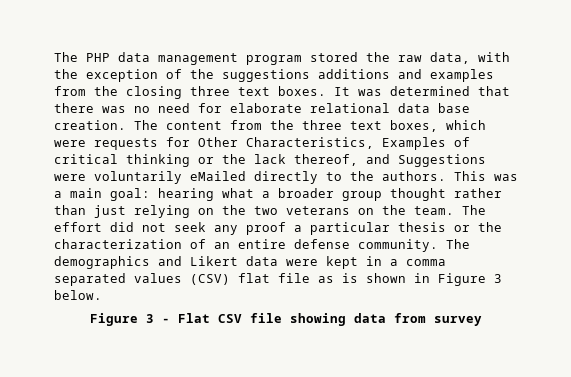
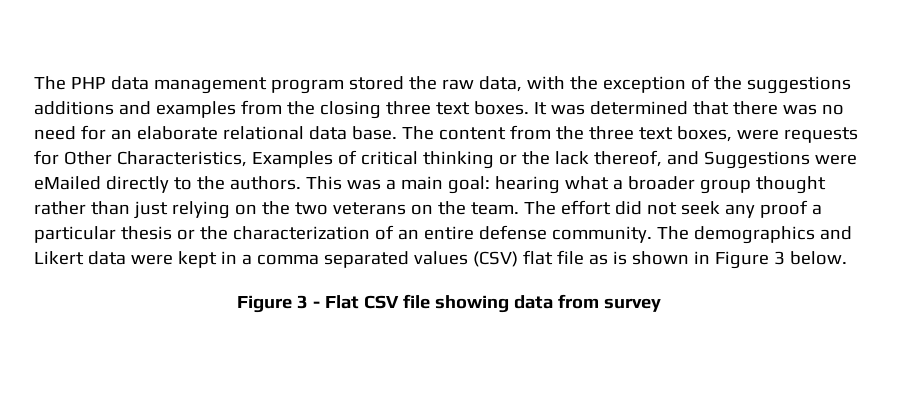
- It was determined that there was no need for elaborate relational data base creation.
+ It was determined that there was no need for an elaborate relational data base.
- The content from the three text boxes, which were requests for Other Characteristics, Examples of critical thinking or the lack thereof, and Suggestions were voluntarily eMailed directly to the authors.
+ The content from the three text boxes, were requests for Other Characteristics, Examples of critical thinking or the lack thereof, and Suggestions were eMailed directly to the authors.

